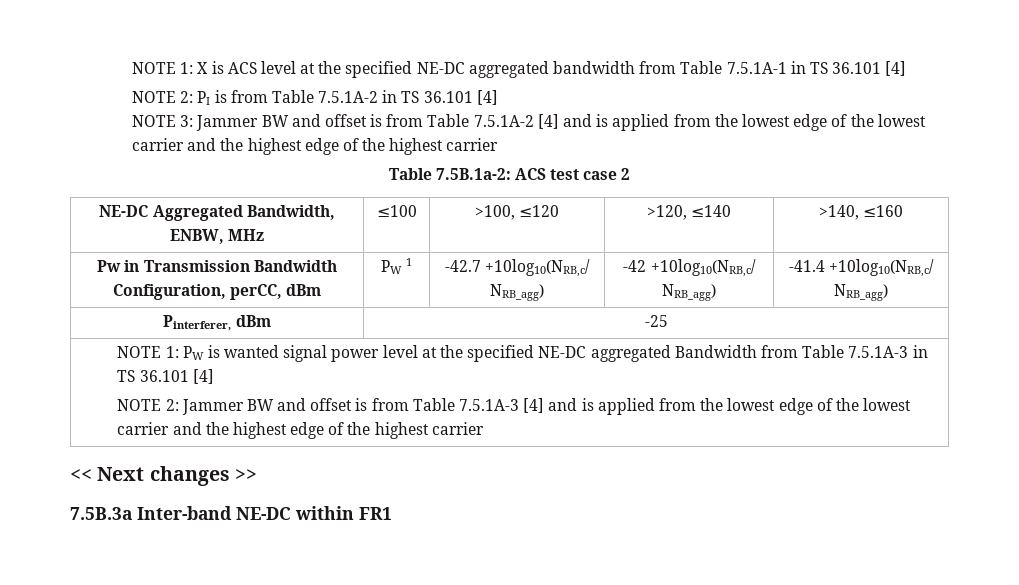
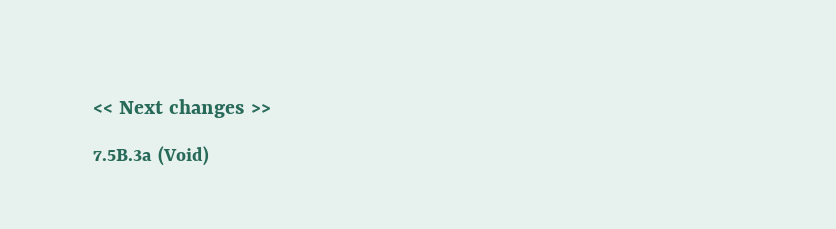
- NOTE 1: X is ACS level at the specified NE-DC aggregated bandwidth from Table 7.5.1A-1 in TS 36.101 [4]
- NOTE 2: PI is from Table 7.5.1A-2 in TS 36.101 [4]
- NOTE 3: Jammer BW and offset is from Table 7.5.1A-2 [4] and is applied from the lowest edge of the lowest carrier and the highest edge of the highest carrier
- Table 7.5B.1a-2: ACS test case 2
- NE-DC Aggregated Bandwidth, ENBW, MHz | ≤100 | >100, ≤120 | >120, ≤140 | >140, ≤160
- Pw in Transmission Bandwidth Configuration, perCC, dBm | PW 1 | -42.7 +10log10(NRB,c/ NRB_agg) | -42 +10log10(NRB,c/ NRB_agg) | -41.4 +10log10(NRB,c/ NRB_agg)
- Pinterferer, dBm | -25
- NOTE 1: PW is wanted signal power level at the specified NE-DC aggregated Bandwidth from Table 7.5.1A-3 in TS 36.101 [4]
- NOTE 2: Jammer BW and offset is from Table 7.5.1A-3 [4] and is applied from the lowest edge of the lowest carrier and the highest edge of the highest carrier
- 7.5B.3a Inter-band NE-DC within FR1
+ 7.5B.3a (Void)

